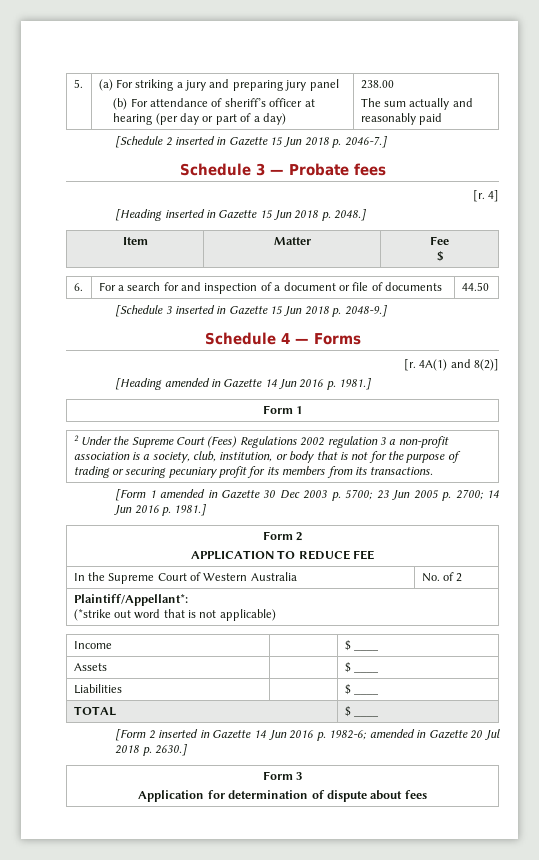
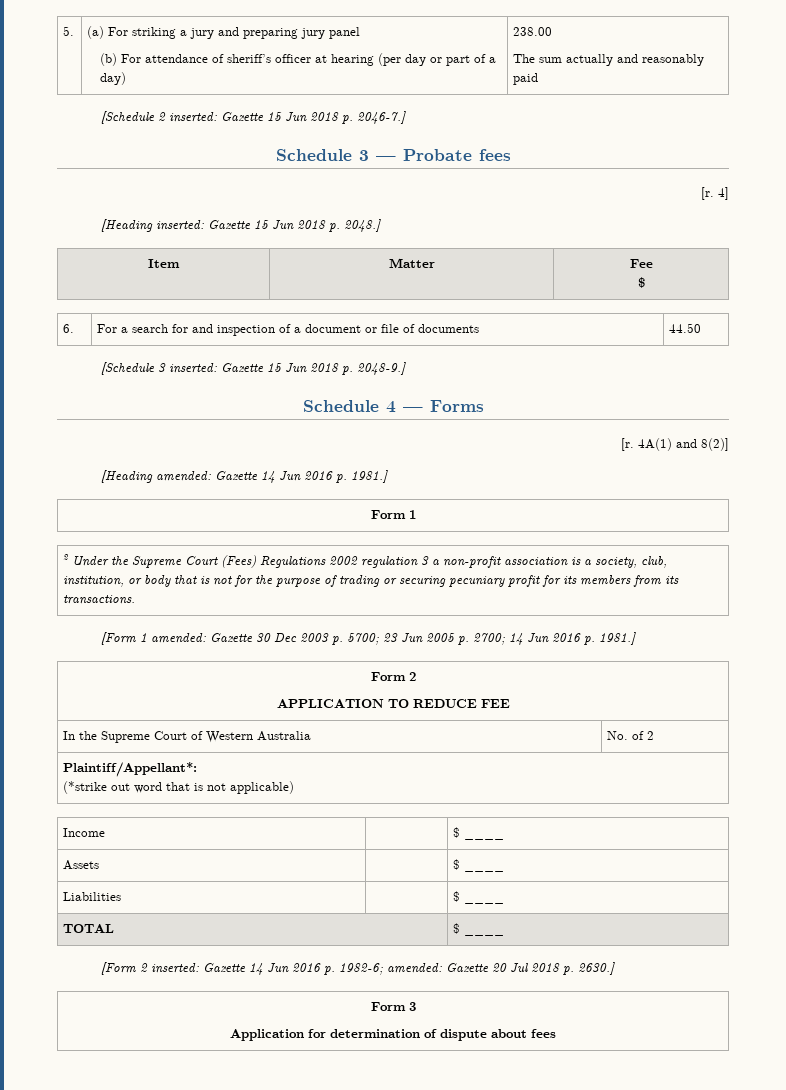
- [Schedule 2 inserted in Gazette 15 Jun 2018 p. 2046-7.]
+ [Schedule 2 inserted: Gazette 15 Jun 2018 p. 2046-7.]
- [Heading inserted in Gazette 15 Jun 2018 p. 2048.]
+ [Heading inserted: Gazette 15 Jun 2018 p. 2048.]
- [Schedule 3 inserted in Gazette 15 Jun 2018 p. 2048-9.]
+ [Schedule 3 inserted: Gazette 15 Jun 2018 p. 2048-9.]
- [Heading amended in Gazette 14 Jun 2016 p. 1981.]
+ [Heading amended: Gazette 14 Jun 2016 p. 1981.]
- [Form 1 amended in Gazette 30 Dec 2003 p. 5700; 23 Jun 2005 p. 2700; 14 Jun 2016 p. 1981.]
+ [Form 1 amended: Gazette 30 Dec 2003 p. 5700; 23 Jun 2005 p. 2700; 14 Jun 2016 p. 1981.]
- [Form 2 inserted in Gazette 14 Jun 2016 p. 1982-6; amended in Gazette 20 Jul 2018 p. 2630.]
+ [Form 2 inserted: Gazette 14 Jun 2016 p. 1982-6; amended: Gazette 20 Jul 2018 p. 2630.]

